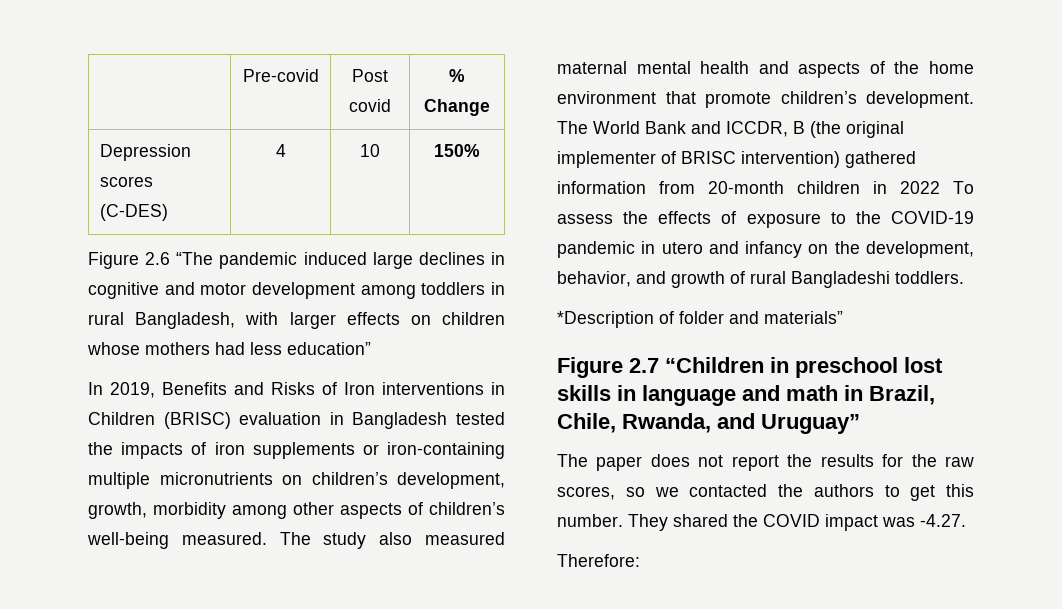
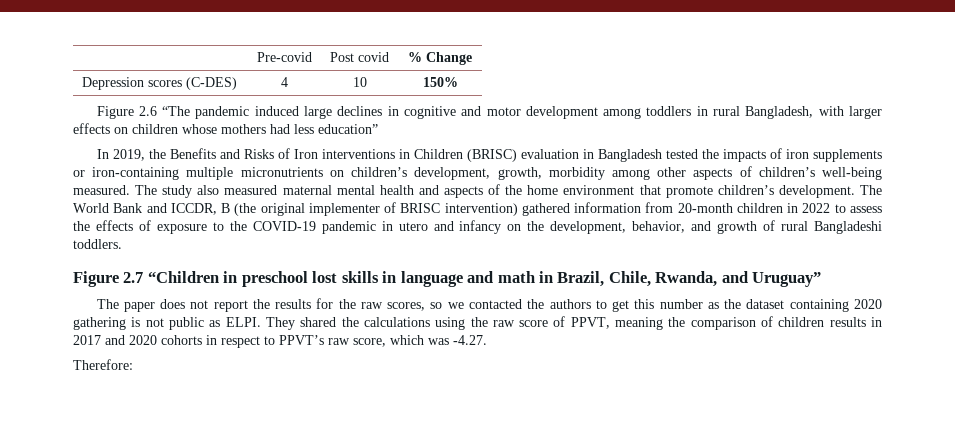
- In 2019, Benefits and Risks of Iron interventions in Children (BRISC) evaluation in Bangladesh tested the impacts of iron supplements or iron-containing multiple micronutrients on children’s development, growth, morbidity among other aspects of children’s well-being measured.
+ In 2019, the Benefits and Risks of Iron interventions in Children (BRISC) evaluation in Bangladesh tested the impacts of iron supplements or iron-containing multiple micronutrients on children’s development, growth, morbidity among other aspects of children’s well-being measured.
- The World Bank and ICCDR, B (the original implementer of BRISC intervention) gathered information from 20-month children in 2022 To assess the effects of exposure to the COVID-19 pandemic in utero and infancy on the development, behavior, and growth of rural Bangladeshi toddlers.
+ The World Bank and ICCDR, B (the original implementer of BRISC intervention) gathered information from 20-month children in 2022 to assess the effects of exposure to the COVID-19 pandemic in utero and infancy on the development, behavior, and growth of rural Bangladeshi toddlers.
- *Description of folder and materials”
- The paper does not report the results for the raw scores, so we contacted the authors to get this number. They shared the COVID impact was -4.27.
+ The paper does not report the results for the raw scores, so we contacted the authors to get this number as the dataset containing 2020 gathering is not public as ELPI. They shared the calculations using the raw score of PPVT, meaning the comparison of children results in 2017 and 2020 cohorts in respect to PPVT’s raw score, which was -4.27.

